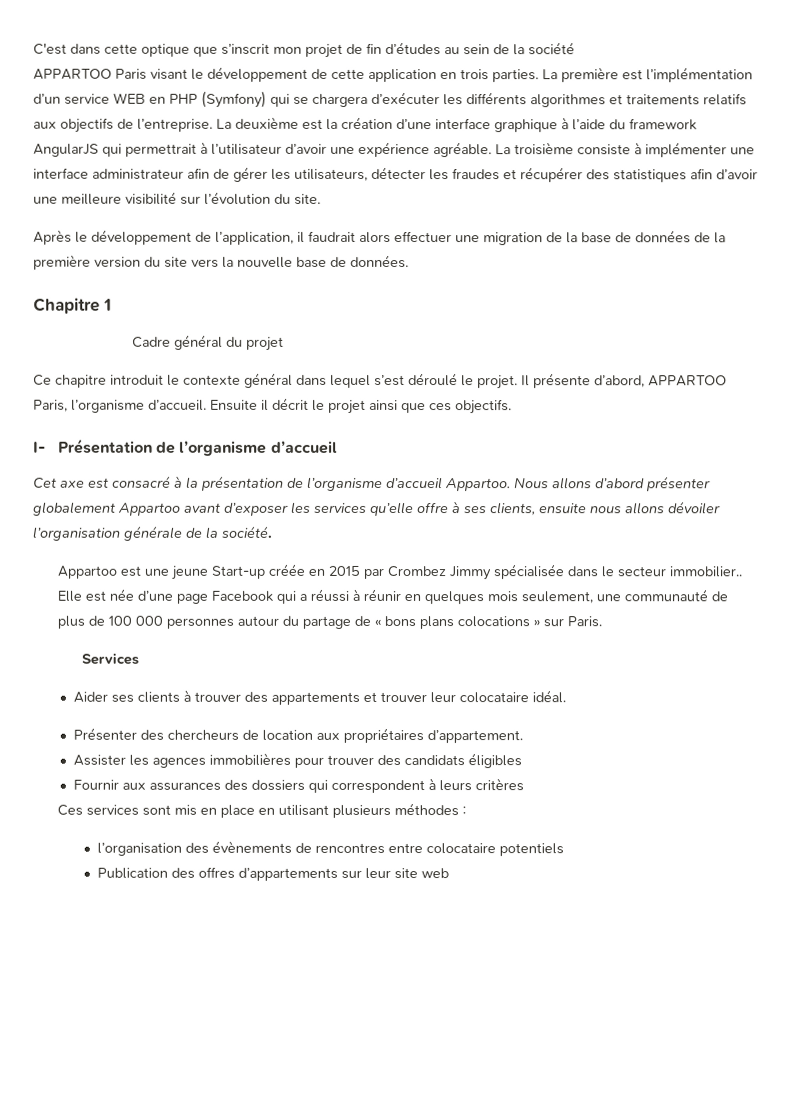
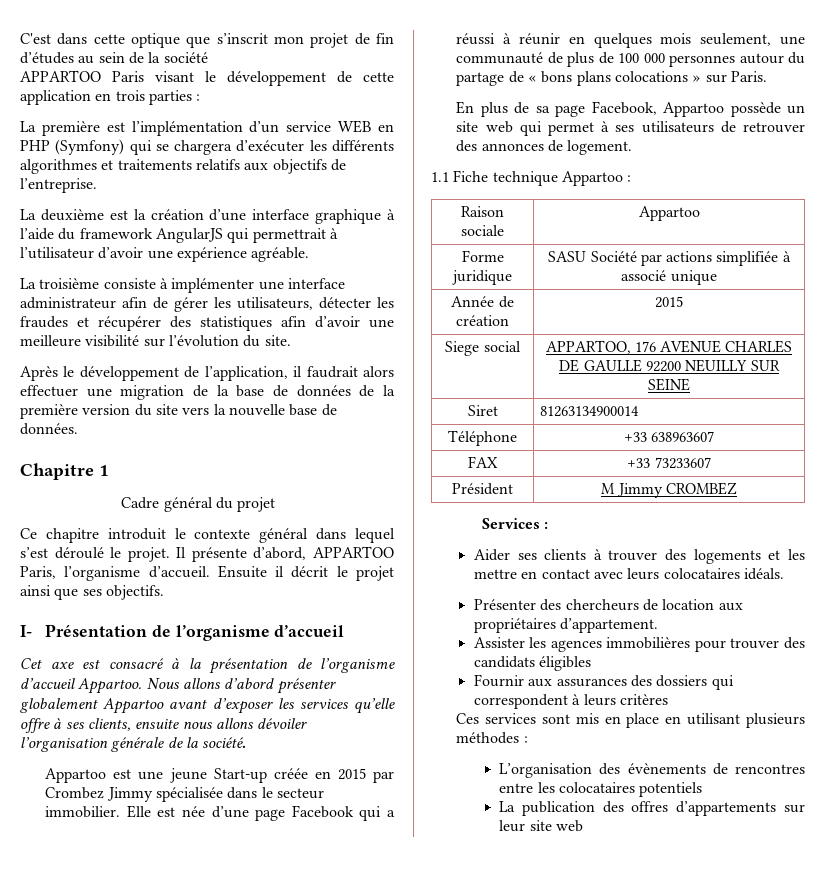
- APPARTOO Paris visant le développement de cette application en trois parties. La première est l’implémentation d’un service WEB en PHP (Symfony) qui se chargera d’exécuter les différents algorithmes et traitements relatifs aux objectifs de l’entreprise. La deuxième est la création d’une interface graphique à l’aide du framework AngularJS qui permettrait à l’utilisateur d’avoir une expérience agréable. La troisième consiste à implémenter une interface administrateur afin de gérer les utilisateurs, détecter les fraudes et récupérer des statistiques afin d’avoir une meilleure visibilité sur l’évolution du site.
+ APPARTOO Paris visant le développement de cette application en trois parties :
+ La première est l’implémentation d’un service WEB en PHP (Symfony) qui se chargera d’exécuter les différents algorithmes et traitements relatifs aux objectifs de l’entreprise.
+ La deuxième est la création d’une interface graphique à l’aide du framework AngularJS qui permettrait à l’utilisateur d’avoir une expérience agréable.
+ La troisième consiste à implémenter une interface administrateur afin de gérer les utilisateurs, détecter les fraudes et récupérer des statistiques afin d’avoir une meilleure visibilité sur l’évolution du site.
- Ensuite il décrit le projet ainsi que ces objectifs.
+ Ensuite il décrit le projet ainsi que ses objectifs.
- Appartoo est une jeune Start-up créée en 2015 par Crombez Jimmy spécialisée dans le secteur immobilier..
+ Appartoo est une jeune Start-up créée en 2015 par Crombez Jimmy spécialisée dans le secteur immobilier.
+ En plus de sa page Facebook, Appartoo possède un site web qui permet à ses utilisateurs de retrouver des annonces de logement.
+ 1.1 Fiche technique Appartoo :
+ Raison sociale | Appartoo
+ Forme juridique | SASU Société par actions simplifiée à associé unique
+ Année de création | 2015
+ Siege social | APPARTOO, 176 AVENUE CHARLES DE GAULLE 92200 NEUILLY SUR SEINE
+ Siret | 81263134900014
+ Téléphone | +33 638963607
+ FAX | +33 73233607
+ Président | M Jimmy CROMBEZ
- Services
+ Services :
- Aider ses clients à trouver des appartements et trouver leur colocataire idéal.
+ Aider ses clients à trouver des logements et les mettre en contact avec leurs colocataires idéals.
- l’organisation des évènements de rencontres entre colocataire potentiels
+ L’organisation des évènements de rencontres entre les colocataires potentiels
- Publication des offres d’appartements sur leur site web
+ La publication des offres d’appartements sur leur site web

